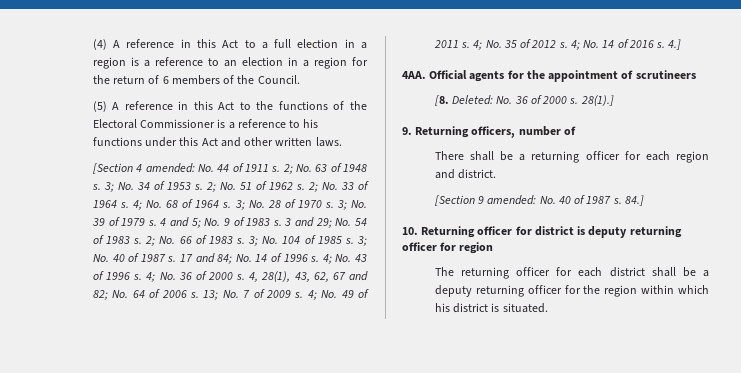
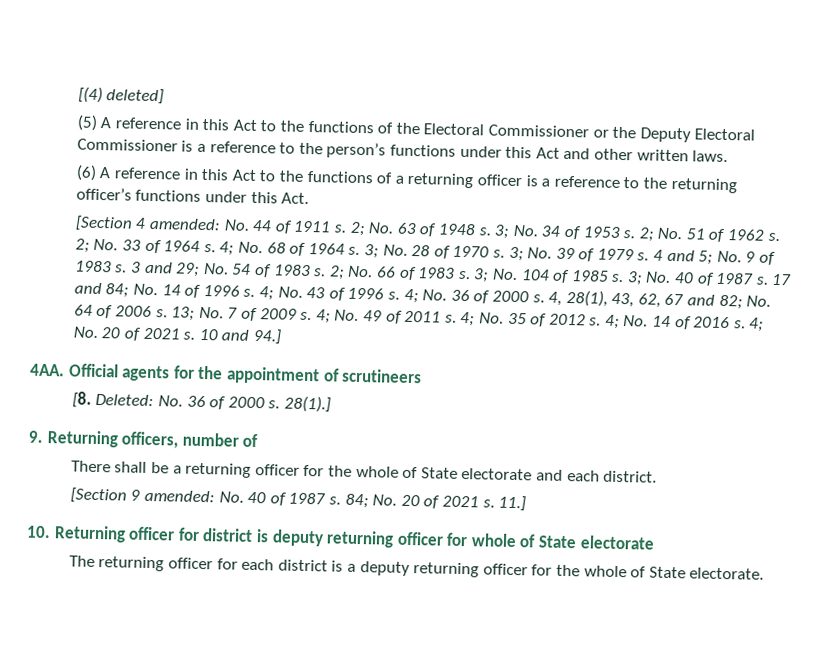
- (4) A reference in this Act to a full election in a region is a reference to an election in a region for the return of 6 members of the Council.
+ [(4) deleted]
- (5) A reference in this Act to the functions of the Electoral Commissioner is a reference to his functions under this Act and other written laws.
+ (5) A reference in this Act to the functions of the Electoral Commissioner or the Deputy Electoral Commissioner is a reference to the person’s functions under this Act and other written laws.
+ (6) A reference in this Act to the functions of a returning officer is a reference to the returning officer’s functions under this Act.
- 4.]
+ 4; No. 20 of 2021 s. 10 and 94.]
- There shall be a returning officer for each region and district.
+ There shall be a returning officer for the whole of State electorate and each district.
- 84.]
+ 84; No. 20 of 2021 s. 11.]
- 10. Returning officer for district is deputy returning officer for region
+ 10. Returning officer for district is deputy returning officer for whole of State electorate
- The returning officer for each district shall be a deputy returning officer for the region within which his district is situated.
+ The returning officer for each district is a deputy returning officer for the whole of State electorate.

